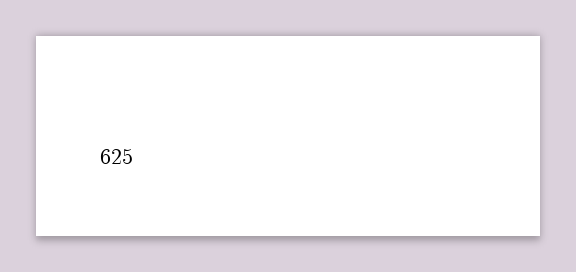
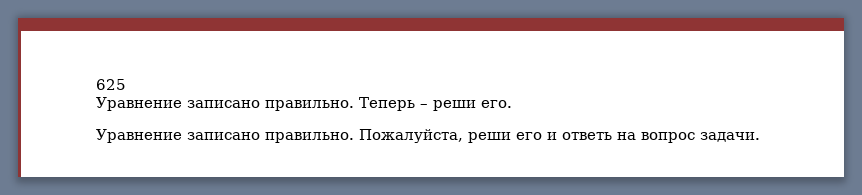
+ Уравнение записано правильно. Теперь – реши его.
+ Уравнение записано правильно. Пожалуйста, реши его и ответь на вопрос задачи.

